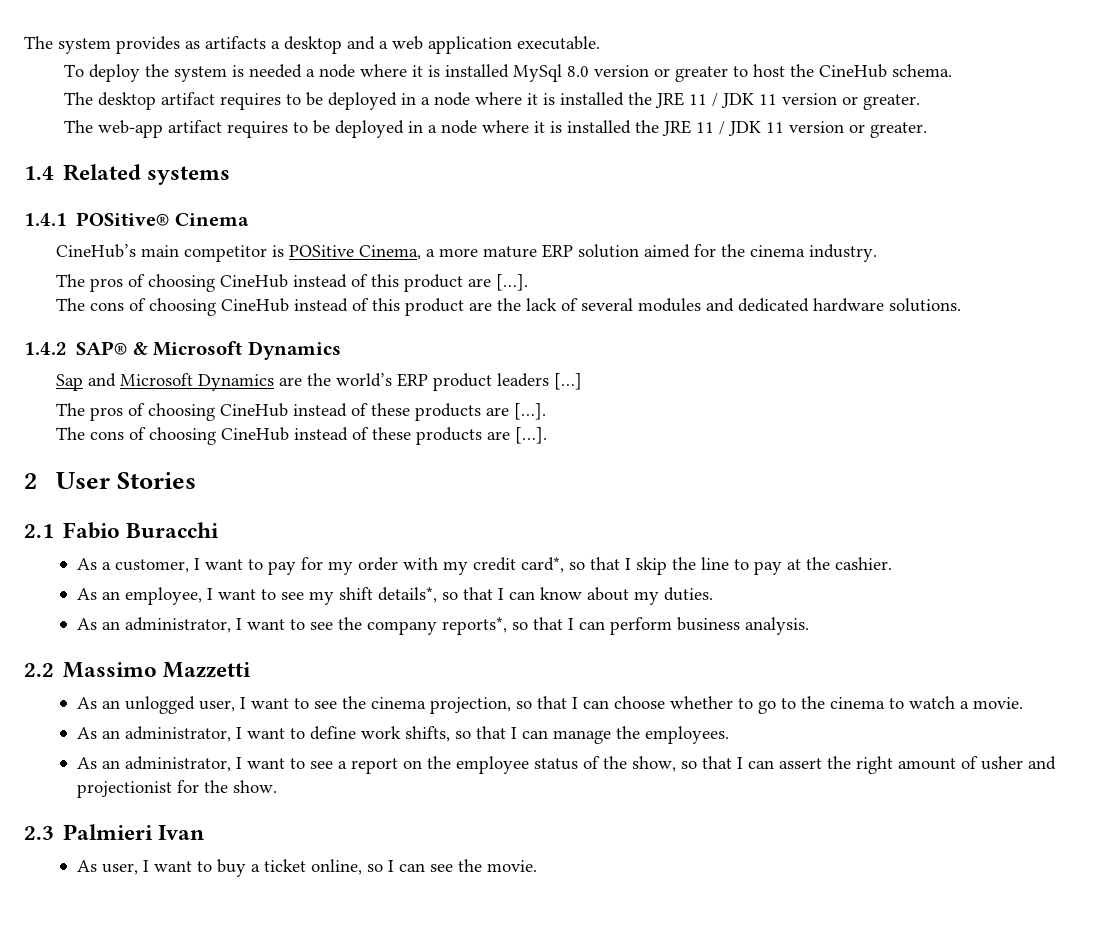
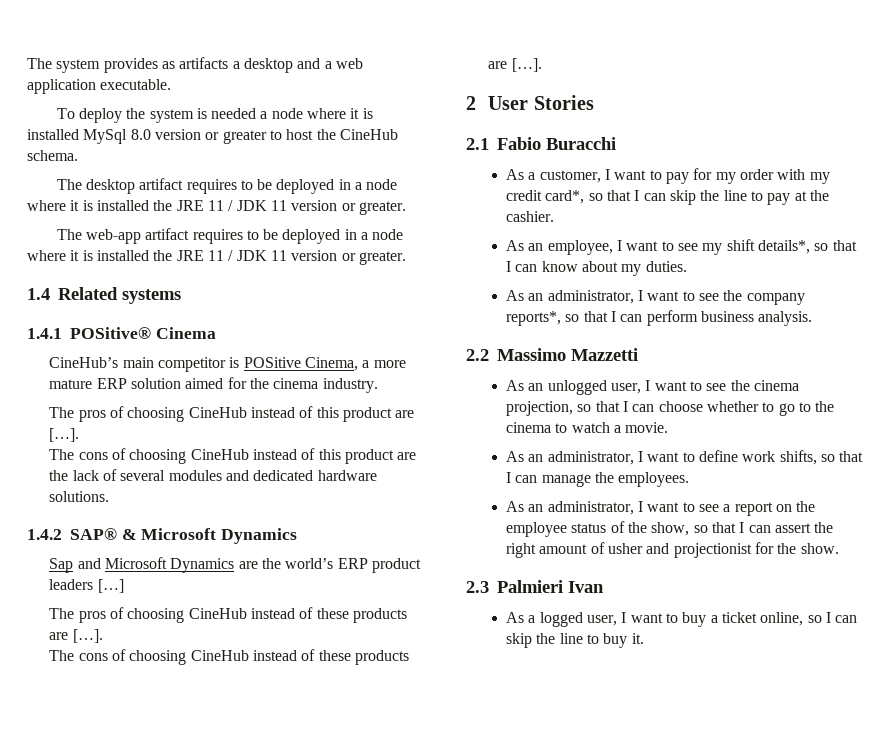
- As a customer, I want to pay for my order with my credit card*, so that I skip the line to pay at the cashier.
+ As a customer, I want to pay for my order with my credit card*, so that I can skip the line to pay at the cashier.
- As user, I want to buy a ticket online, so I can see the movie.
+ As a logged user, I want to buy a ticket online, so I can skip the line to buy it.

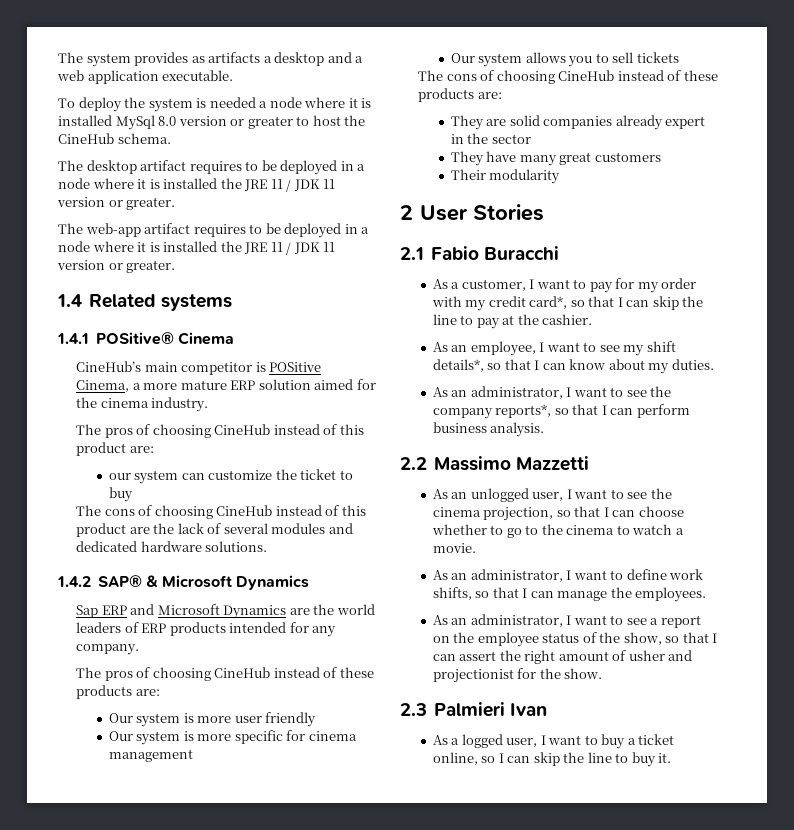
- The pros of choosing CineHub instead of this product are […].
+ The pros of choosing CineHub instead of this product are:
+ our system can customize the ticket to buy
- Sap and Microsoft Dynamics are the world’s ERP product leaders […]
+ Sap ERP and Microsoft Dynamics are the world leaders of ERP products intended for any company.
- The pros of choosing CineHub instead of these products are […].
+ The pros of choosing CineHub instead of these products are:
+ Our system is more user friendly
+ Our system is more specific for cinema management
+ Our system allows you to sell tickets
- The cons of choosing CineHub instead of these products are […].
+ The cons of choosing CineHub instead of these products are:
+ They are solid companies already expert in the sector
+ They have many great customers
+ Their modularity

